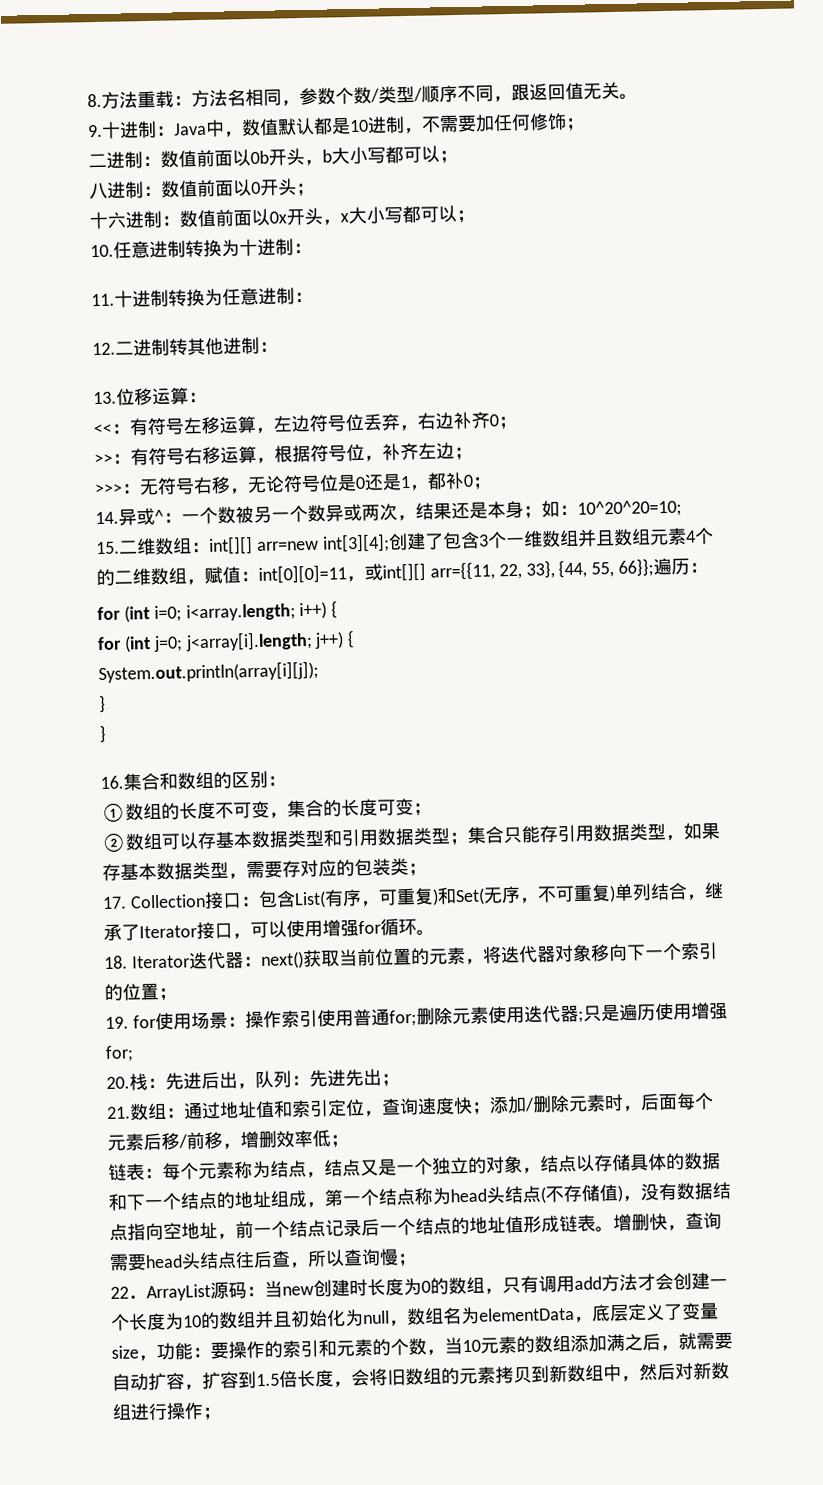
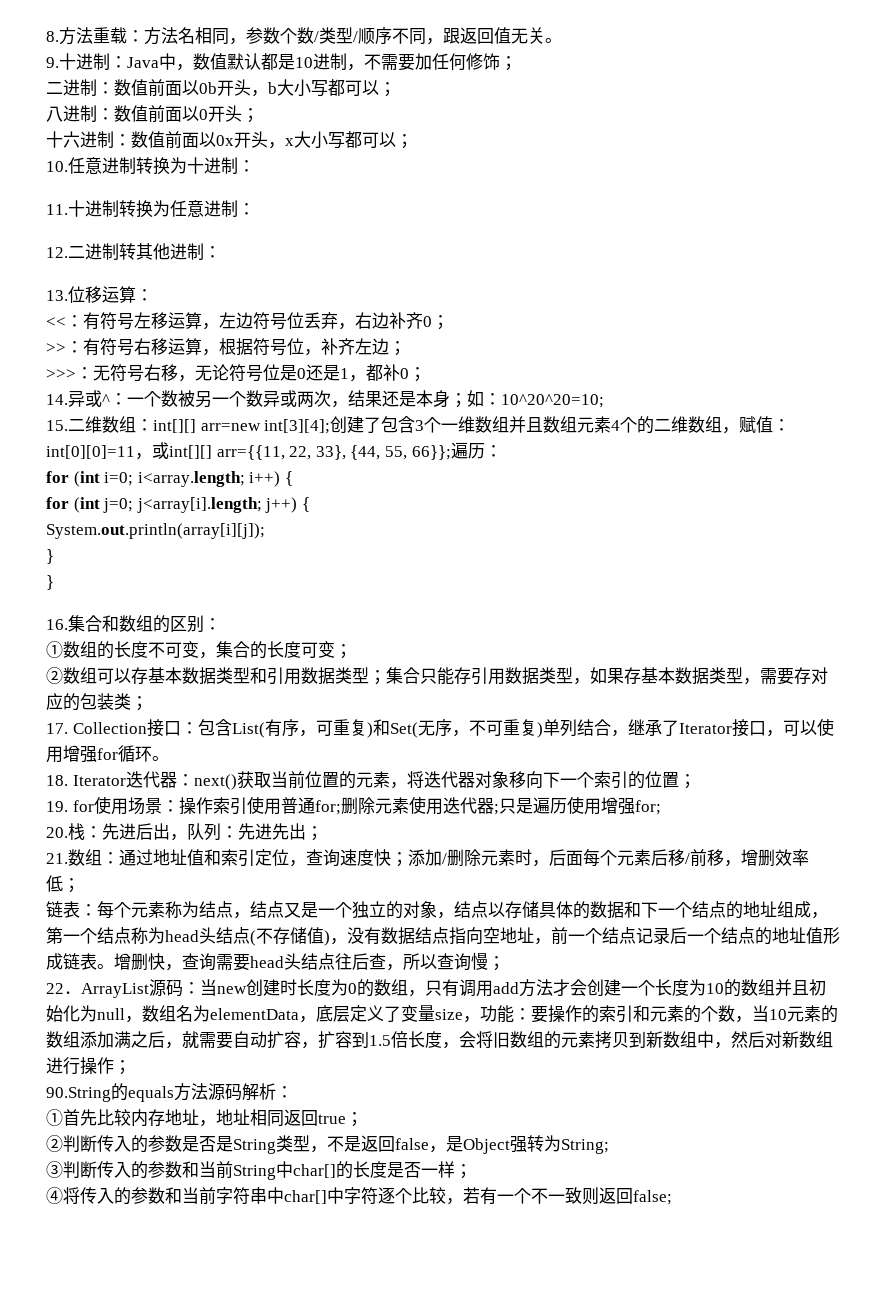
+ 90.String的equals方法源码解析：
+ ①首先比较内存地址，地址相同返回true；
+ ②判断传入的参数是否是String类型，不是返回false，是Object强转为String;
+ ③判断传入的参数和当前String中char[]的长度是否一样；
+ ④将传入的参数和当前字符串中char[]中字符逐个比较，若有一个不一致则返回false;

